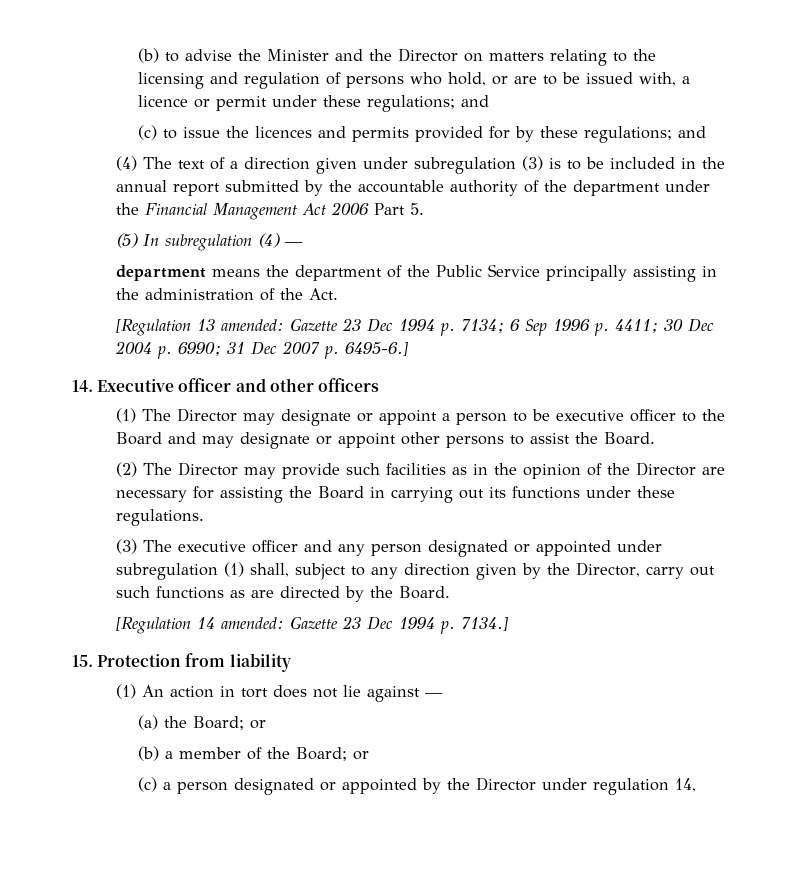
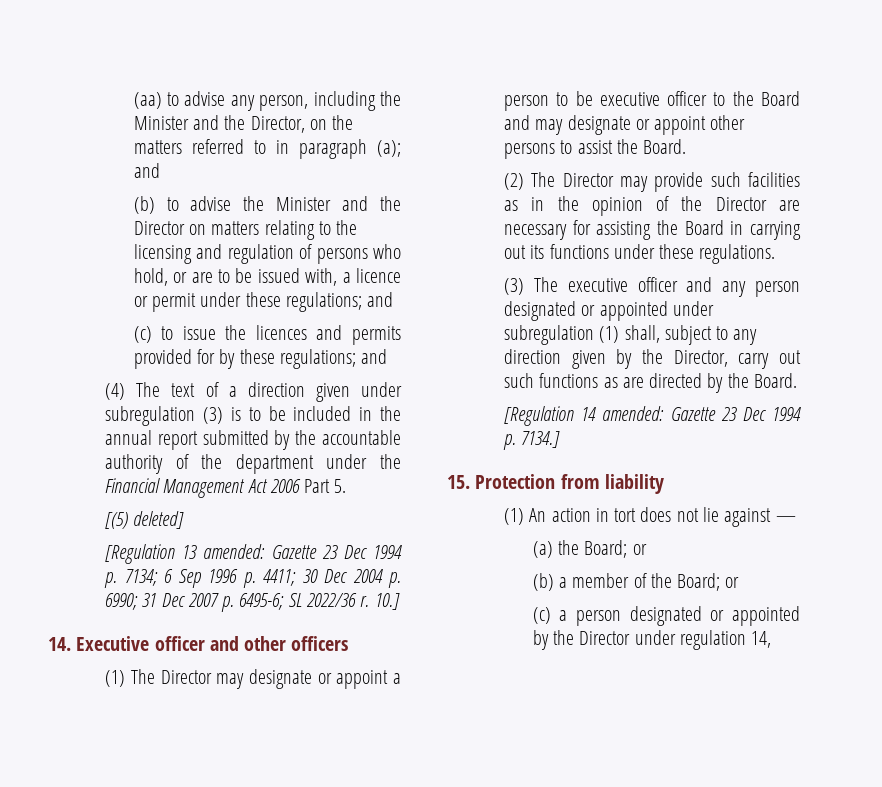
+ (aa) to advise any person, including the Minister and the Director, on the matters referred to in paragraph (a); and
- (5) In subregulation (4) —
- department means the department of the Public Service principally assisting in the administration of the Act.
+ [(5) deleted]
- [Regulation 13 amended: Gazette 23 Dec 1994 p. 7134; 6 Sep 1996 p. 4411; 30 Dec 2004 p. 6990; 31 Dec 2007 p. 6495-6.]
+ [Regulation 13 amended: Gazette 23 Dec 1994 p. 7134; 6 Sep 1996 p. 4411; 30 Dec 2004 p. 6990; 31 Dec 2007 p. 6495-6; SL 2022/36 r. 10.]

